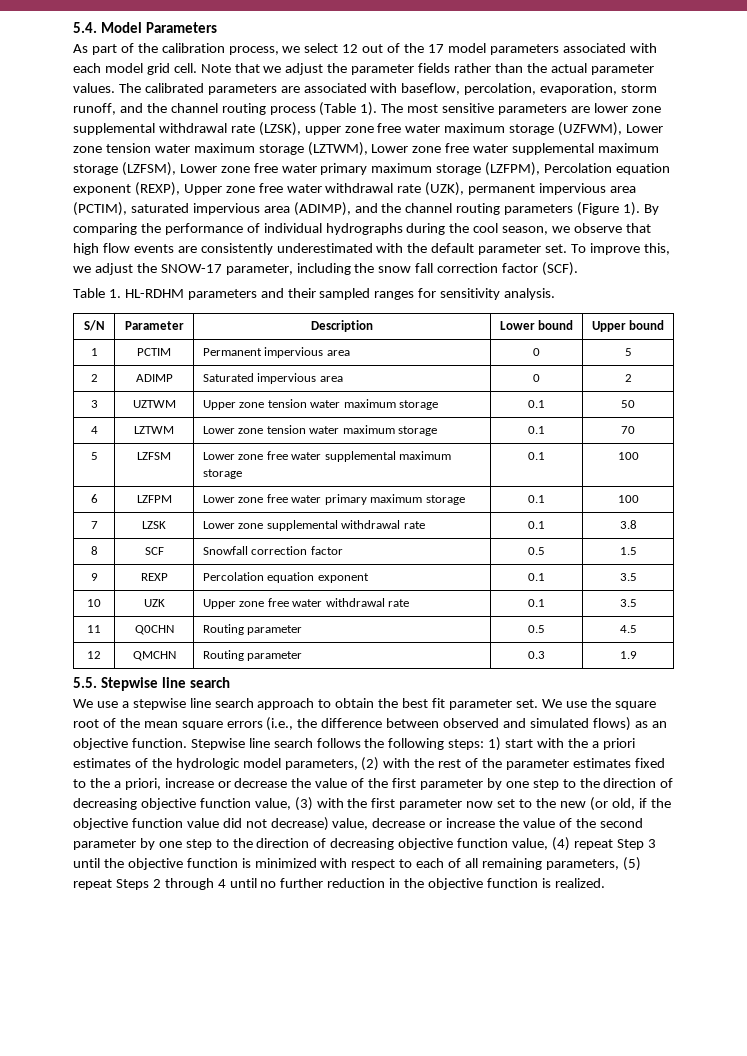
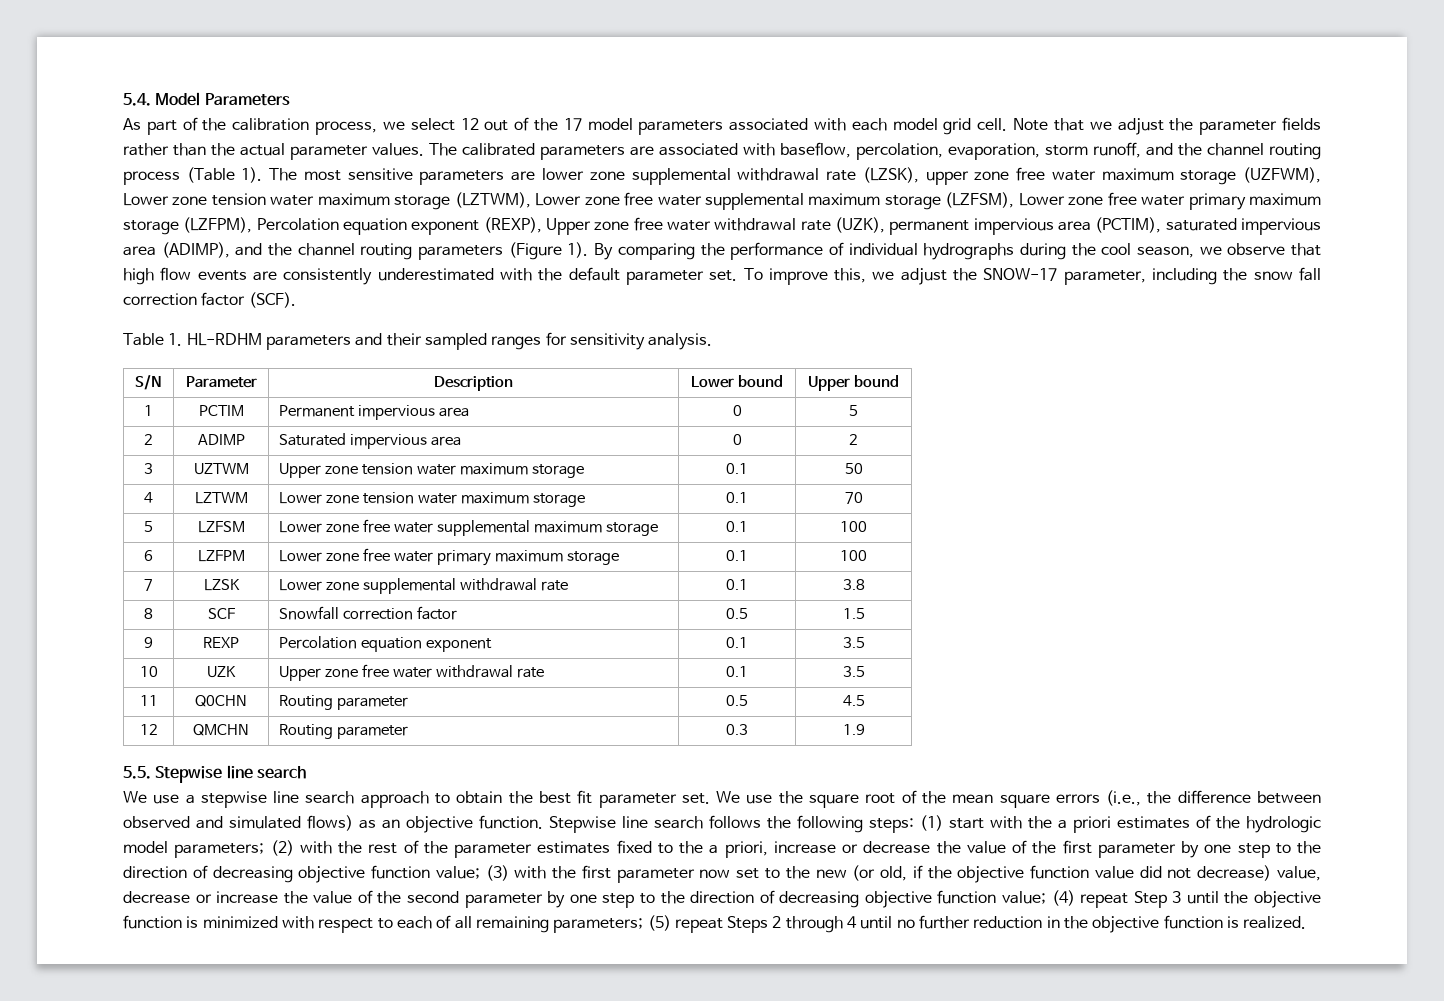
- 1) start with the a priori estimates of the hydrologic model parameters, (2) with the rest of the parameter estimates fixed to the a priori, increase or decrease the value of the first parameter by one step to the direction of decreasing objective function value, (3) with the first parameter now set to the new (or old, if the objective function value did not decrease) value, decrease or increase the value of the second parameter by one step to the direction of decreasing objective function value, (4) repeat Step 3 until the objective function is minimized with respect to each of all remaining parameters, (5) repeat Steps 2 through 4 until no further reduction in the objective function is realized.
+ (1) start with the a priori estimates of the hydrologic model parameters; (2) with the rest of the parameter estimates fixed to the a priori, increase or decrease the value of the first parameter by one step to the direction of decreasing objective function value; (3) with the first parameter now set to the new (or old, if the objective function value did not decrease) value, decrease or increase the value of the second parameter by one step to the direction of decreasing objective function value; (4) repeat Step 3 until the objective function is minimized with respect to each of all remaining parameters; (5) repeat Steps 2 through 4 until no further reduction in the objective function is realized.

